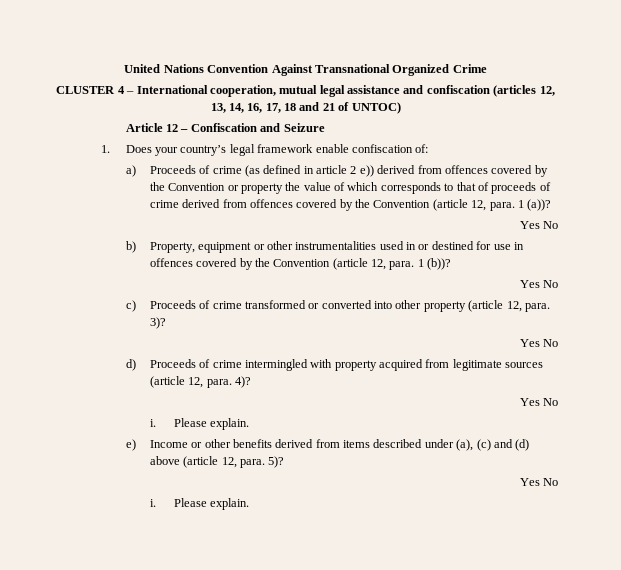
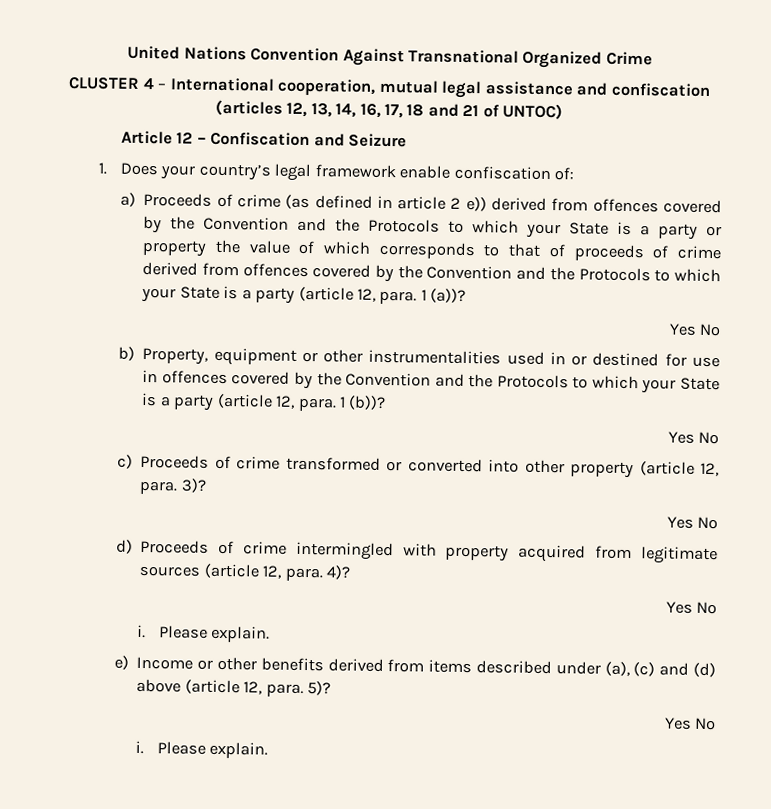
- a) Proceeds of crime (as defined in article 2 e)) derived from offences covered by the Convention or property the value of which corresponds to that of proceeds of crime derived from offences covered by the Convention (article 12, para. 1 (a))?
+ a) Proceeds of crime (as defined in article 2 e)) derived from offences covered by the Convention and the Protocols to which your State is a party or property the value of which corresponds to that of proceeds of crime derived from offences covered by the Convention and the Protocols to which your State is a party (article 12, para. 1 (a))?
- b) Property, equipment or other instrumentalities used in or destined for use in offences covered by the Convention (article 12, para. 1 (b))?
+ b) Property, equipment or other instrumentalities used in or destined for use in offences covered by the Convention and the Protocols to which your State is a party (article 12, para. 1 (b))?

